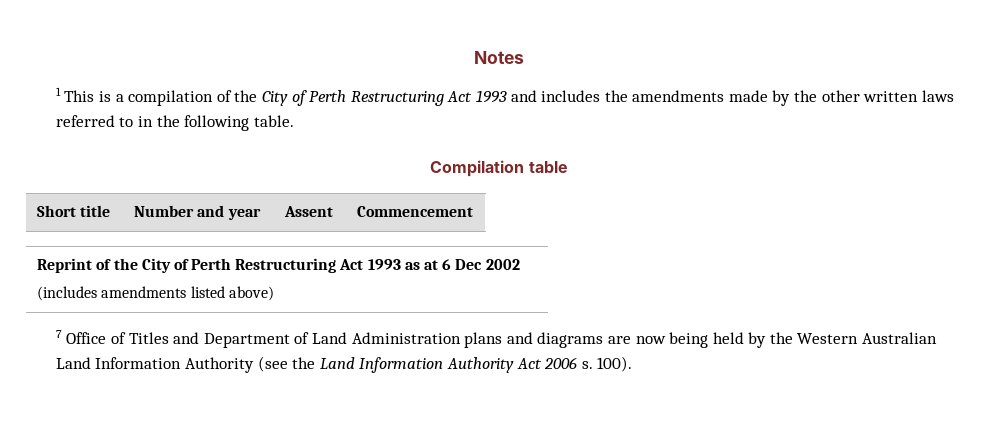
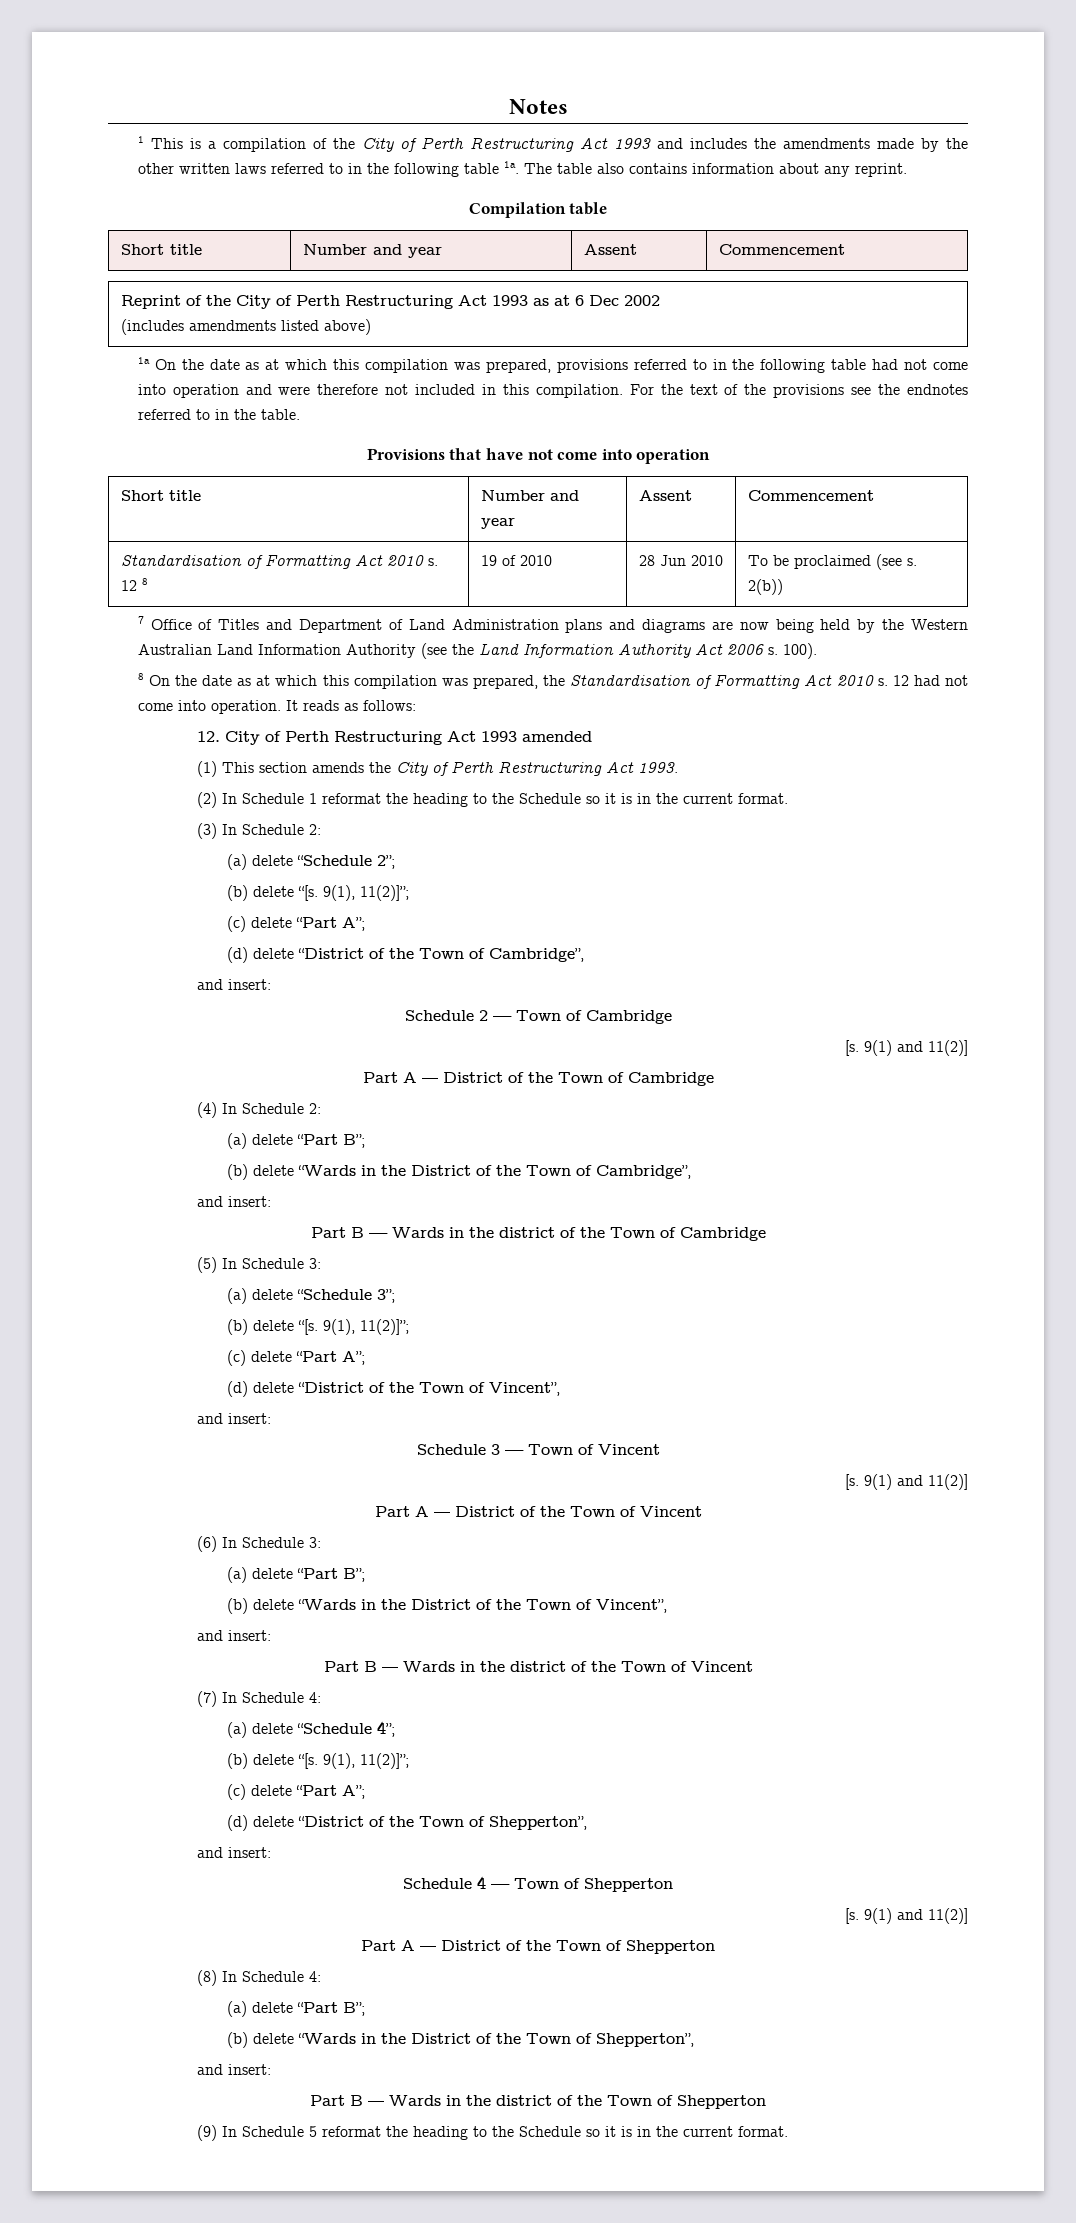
- 1 This is a compilation of the City of Perth Restructuring Act 1993 and includes the amendments made by the other written laws referred to in the following table.
+ 1 This is a compilation of the City of Perth Restructuring Act 1993 and includes the amendments made by the other written laws referred to in the following table 1a. The table also contains information about any reprint.
+ 1a On the date as at which this compilation was prepared, provisions referred to in the following table had not come into operation and were therefore not included in this compilation. For the text of the provisions see the endnotes referred to in the table.
+ Provisions that have not come into operation
+ Short title | Number and year | Assent | Commencement
+ Standardisation of Formatting Act 2010 s. 12 8 | 19 of 2010 | 28 Jun 2010 | To be proclaimed (see s. 2(b))
+ 8 On the date as at which this compilation was prepared, the Standardisation of Formatting Act 2010 s. 12 had not come into operation. It reads as follows:
+ 12. City of Perth Restructuring Act 1993 amended
+ (1) This section amends the City of Perth Restructuring Act 1993.
+ (2) In Schedule 1 reformat the heading to the Schedule so it is in the current format.
+ (3) In Schedule 2:
+ (a) delete “Schedule 2”;
+ (b) delete “[s. 9(1), 11(2)]”;
+ (c) delete “Part A”;
+ (d) delete “District of the Town of Cambridge”,
+ and insert:
+ Schedule 2 — Town of Cambridge
+ [s. 9(1) and 11(2)]
+ Part A — District of the Town of Cambridge
+ (4) In Schedule 2:
+ (a) delete “Part B”;
+ (b) delete “Wards in the District of the Town of Cambridge”,
+ and insert:
+ Part B — Wards in the district of the Town of Cambridge
+ (5) In Schedule 3:
+ (a) delete “Schedule 3”;
+ (b) delete “[s. 9(1), 11(2)]”;
+ (c) delete “Part A”;
+ (d) delete “District of the Town of Vincent”,
+ and insert:
+ Schedule 3 — Town of Vincent
+ [s. 9(1) and 11(2)]
+ Part A — District of the Town of Vincent
+ (6) In Schedule 3:
+ (a) delete “Part B”;
+ (b) delete “Wards in the District of the Town of Vincent”,
+ and insert:
+ Part B — Wards in the district of the Town of Vincent
+ (7) In Schedule 4:
+ (a) delete “Schedule 4”;
+ (b) delete “[s. 9(1), 11(2)]”;
+ (c) delete “Part A”;
+ (d) delete “District of the Town of Shepperton”,
+ and insert:
+ Schedule 4 — Town of Shepperton
+ [s. 9(1) and 11(2)]
+ Part A — District of the Town of Shepperton
+ (8) In Schedule 4:
+ (a) delete “Part B”;
+ (b) delete “Wards in the District of the Town of Shepperton”,
+ and insert:
+ Part B — Wards in the district of the Town of Shepperton
+ (9) In Schedule 5 reformat the heading to the Schedule so it is in the current format.

